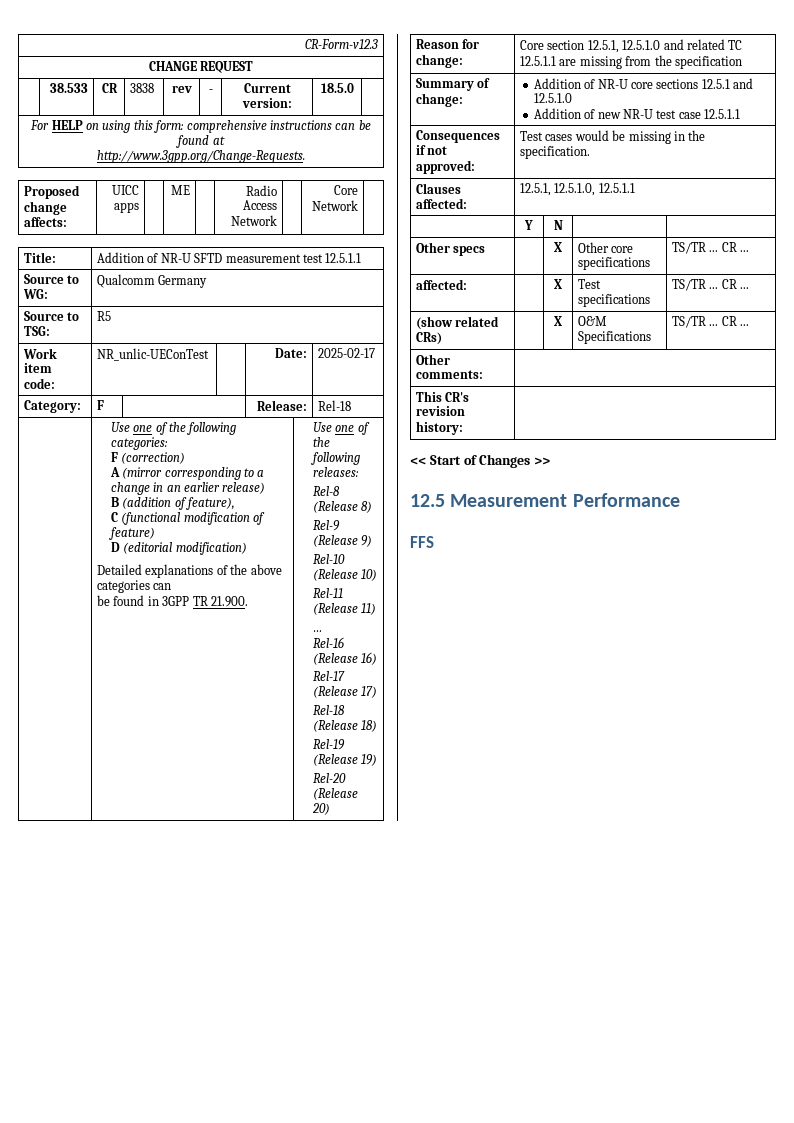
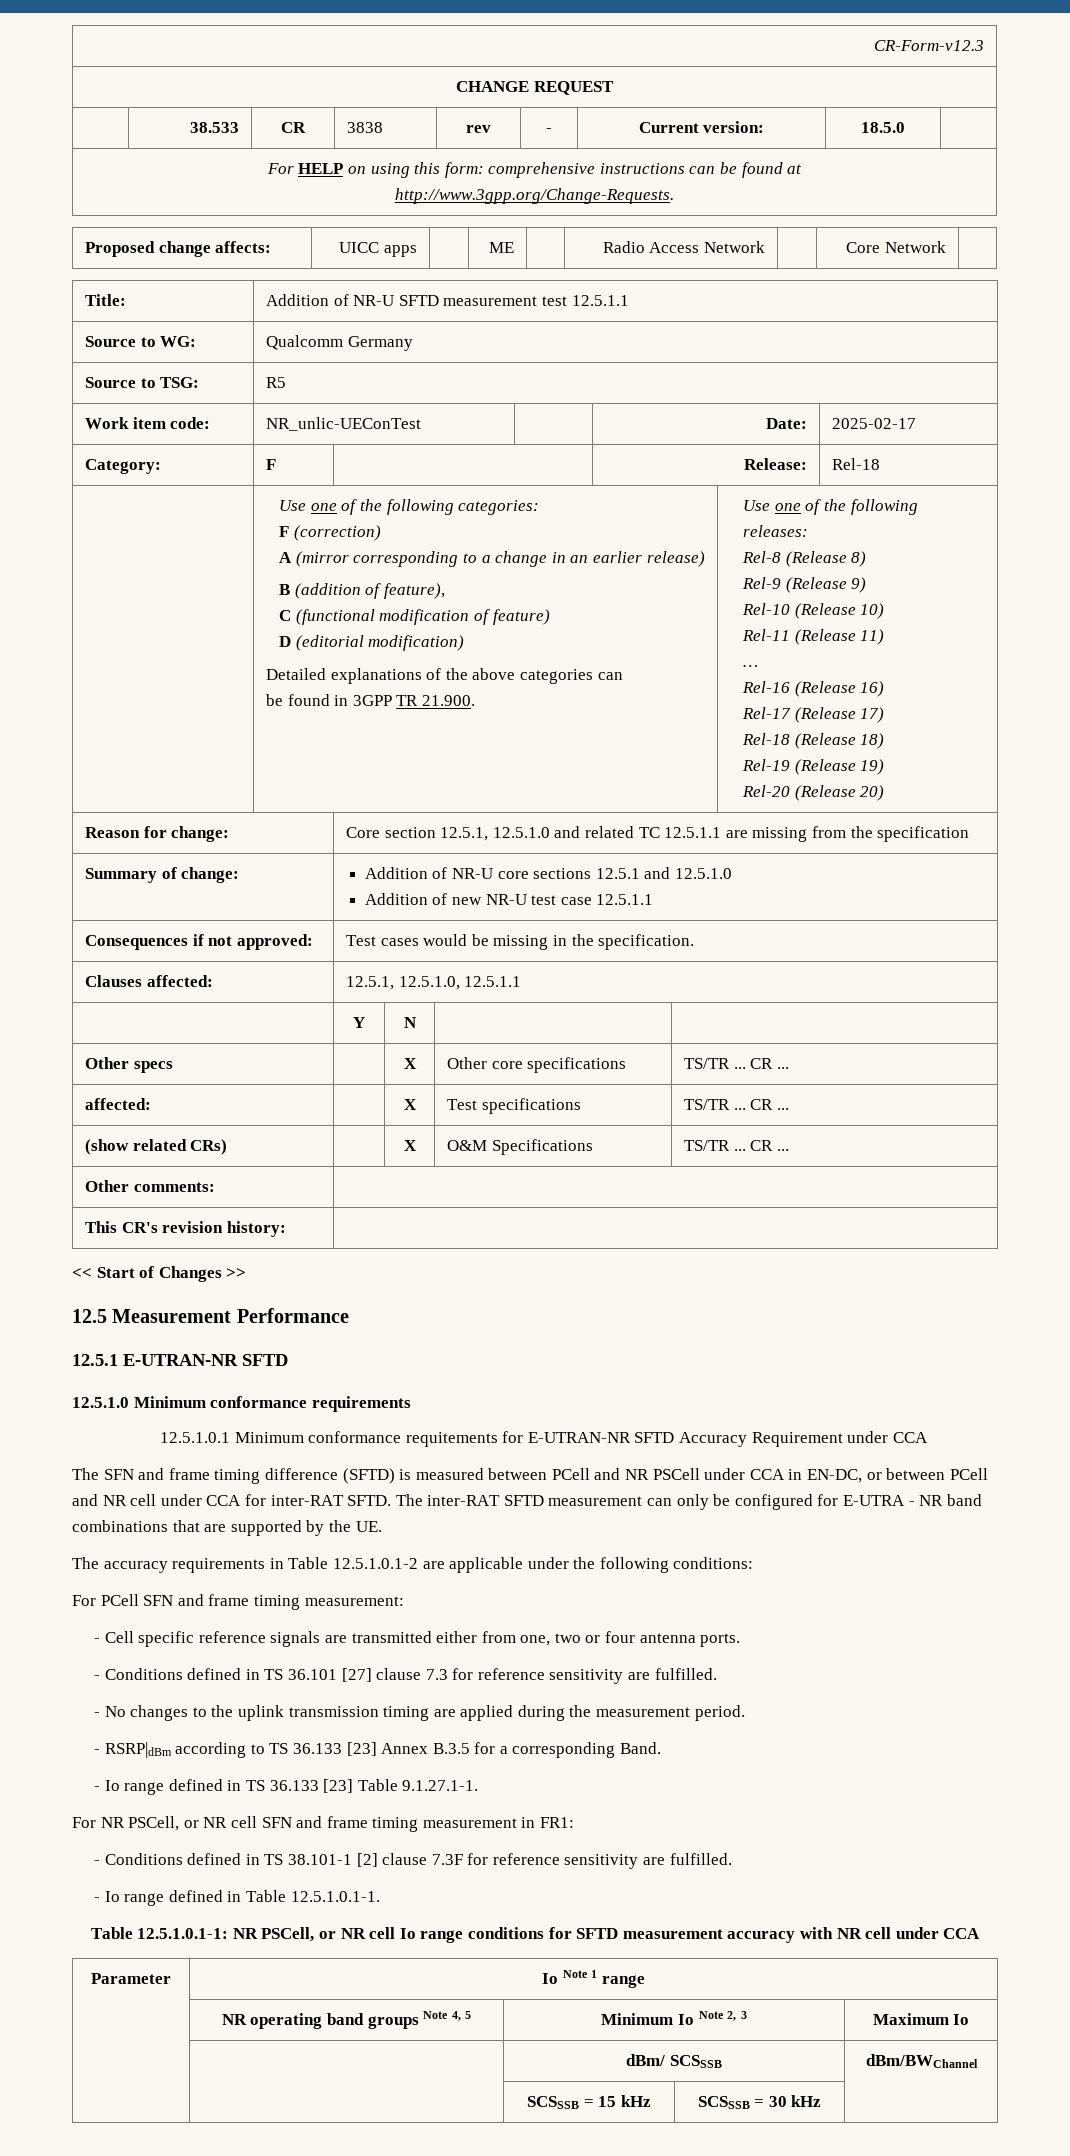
- FFS
+ 12.5.1 E-UTRAN-NR SFTD
+ 12.5.1.0 Minimum conformance requirements
+ 12.5.1.0.1 Minimum conformance requitements for E-UTRAN-NR SFTD Accuracy Requirement under CCA
+ The SFN and frame timing difference (SFTD) is measured between PCell and NR PSCell under CCA in EN-DC, or between PCell and NR cell under CCA for inter-RAT SFTD. The inter-RAT SFTD measurement can only be configured for E-UTRA - NR band combinations that are supported by the UE.
+ The accuracy requirements in Table 12.5.1.0.1-2 are applicable under the following conditions:
+ For PCell SFN and frame timing measurement:
+ - Cell specific reference signals are transmitted either from one, two or four antenna ports.
+ - Conditions defined in TS 36.101 [27] clause 7.3 for reference sensitivity are fulfilled.
+ - No changes to the uplink transmission timing are applied during the measurement period.
+ - RSRP|dBm according to TS 36.133 [23] Annex B.3.5 for a corresponding Band.
+ - Io range defined in TS 36.133 [23] Table 9.1.27.1-1.
+ For NR PSCell, or NR cell SFN and frame timing measurement in FR1:
+ - Conditions defined in TS 38.101-1 [2] clause 7.3F for reference sensitivity are fulfilled.
+ - Io range defined in Table 12.5.1.0.1-1.
+ Table 12.5.1.0.1-1: NR PSCell, or NR cell Io range conditions for SFTD measurement accuracy with NR cell under CCA
+ Parameter | Io Note 1 range
+ | NR operating band groups Note 4, 5 | Minimum Io Note 2, 3 | Maximum Io
+ | | dBm/ SCSSSB | dBm/BWChannel
+ | | SCSSSB = 15 kHz | SCSSSB = 30 kHz |

